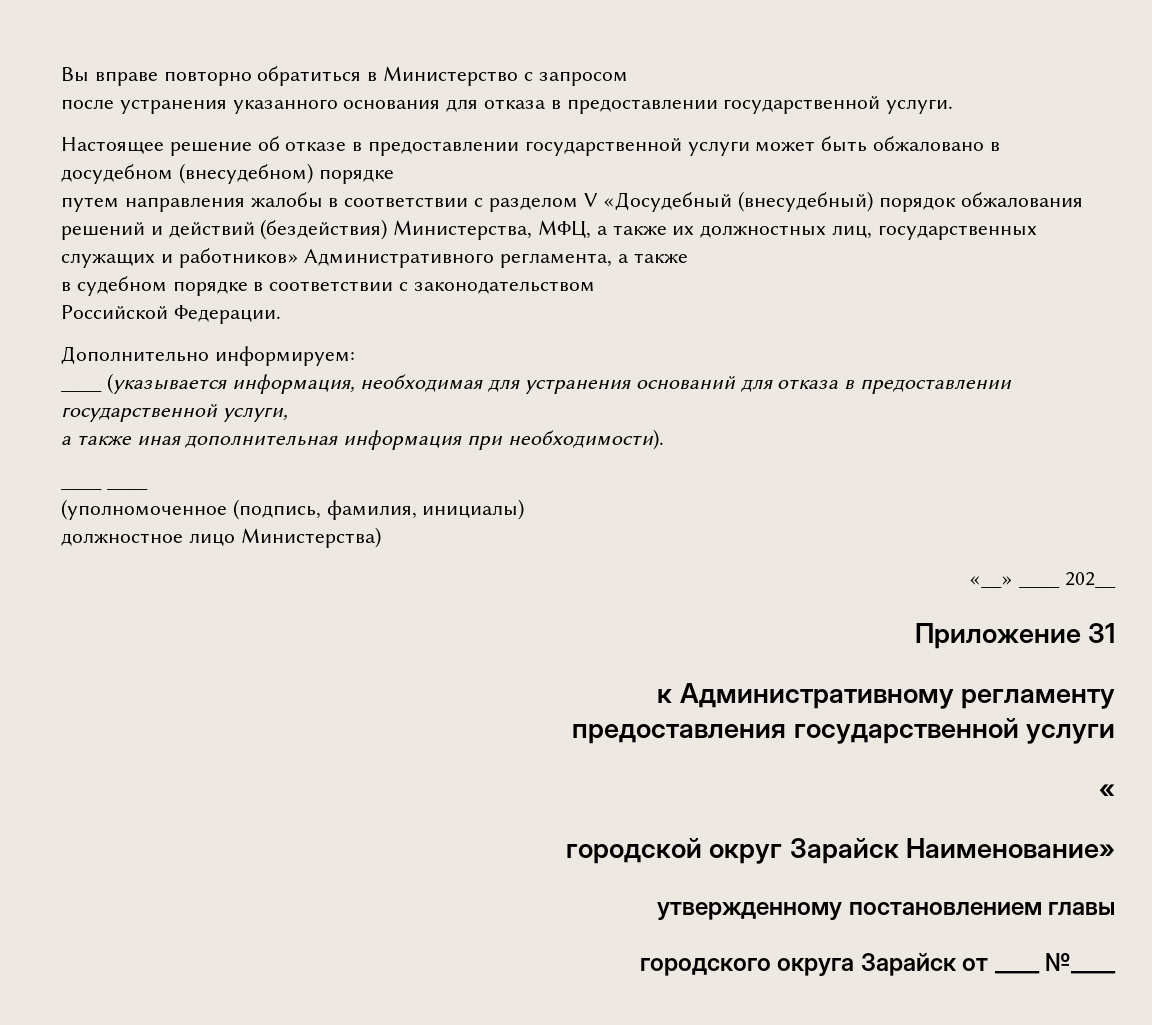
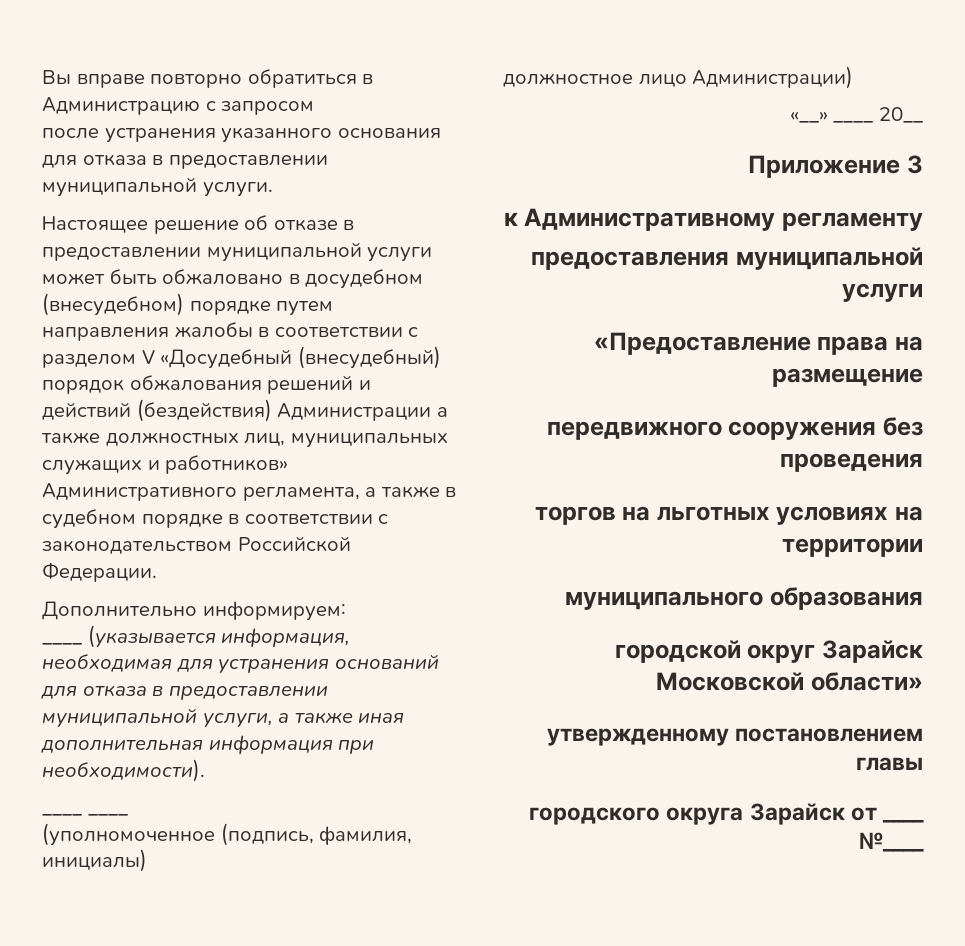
- Вы вправе повторно обратиться в Министерство с запросом
+ Вы вправе повторно обратиться в Администрацию с запросом
- после устранения указанного основания для отказа в предоставлении государственной услуги.
+ после устранения указанного основания для отказа в предоставлении муниципальной услуги.
- Настоящее решение об отказе в предоставлении государственной услуги может быть обжаловано в досудебном (внесудебном) порядке
- путем направления жалобы в соответствии с разделом V «Досудебный (внесудебный) порядок обжалования решений и действий (бездействия) Министерства, МФЦ, а также их должностных лиц, государственных служащих и работников» Административного регламента, а также
- в судебном порядке в соответствии с законодательством
- Российской Федерации.
+ Настоящее решение об отказе в предоставлении муниципальной услуги может быть обжаловано в досудебном (внесудебном) порядке путем направления жалобы в соответствии с разделом V «Досудебный (внесудебный) порядок обжалования решений и действий (бездействия) Администрации а также должностных лиц, муниципальных служащих и работников» Административного регламента, а также в судебном порядке в соответствии с законодательством Российской Федерации.
- ____ (указывается информация, необходимая для устранения оснований для отказа в предоставлении государственной услуги,
- а также иная дополнительная информация при необходимости).
+ ____ (указывается информация, необходимая для устранения оснований для отказа в предоставлении муниципальной услуги, а также иная дополнительная информация при необходимости).
- должностное лицо Министерства)
+ должностное лицо Администрации)
- «__» ____ 202__
+ «__» ____ 20__
- Приложение 31
+ Приложение 3
- предоставления государственной услуги
+ предоставления муниципальной услуги
- «
+ «Предоставление права на размещение
+ передвижного сооружения без проведения
+ торгов на льготных условиях на территории
+ муниципального образования
- городской округ Зарайск Наименование»
+ городской округ Зарайск Московской области»

